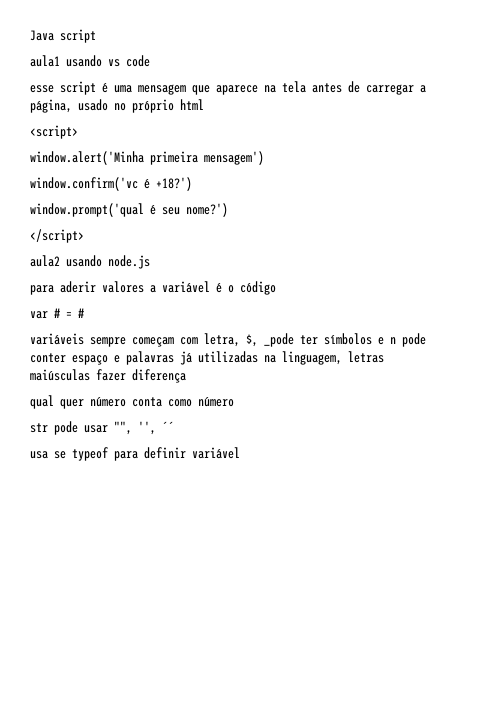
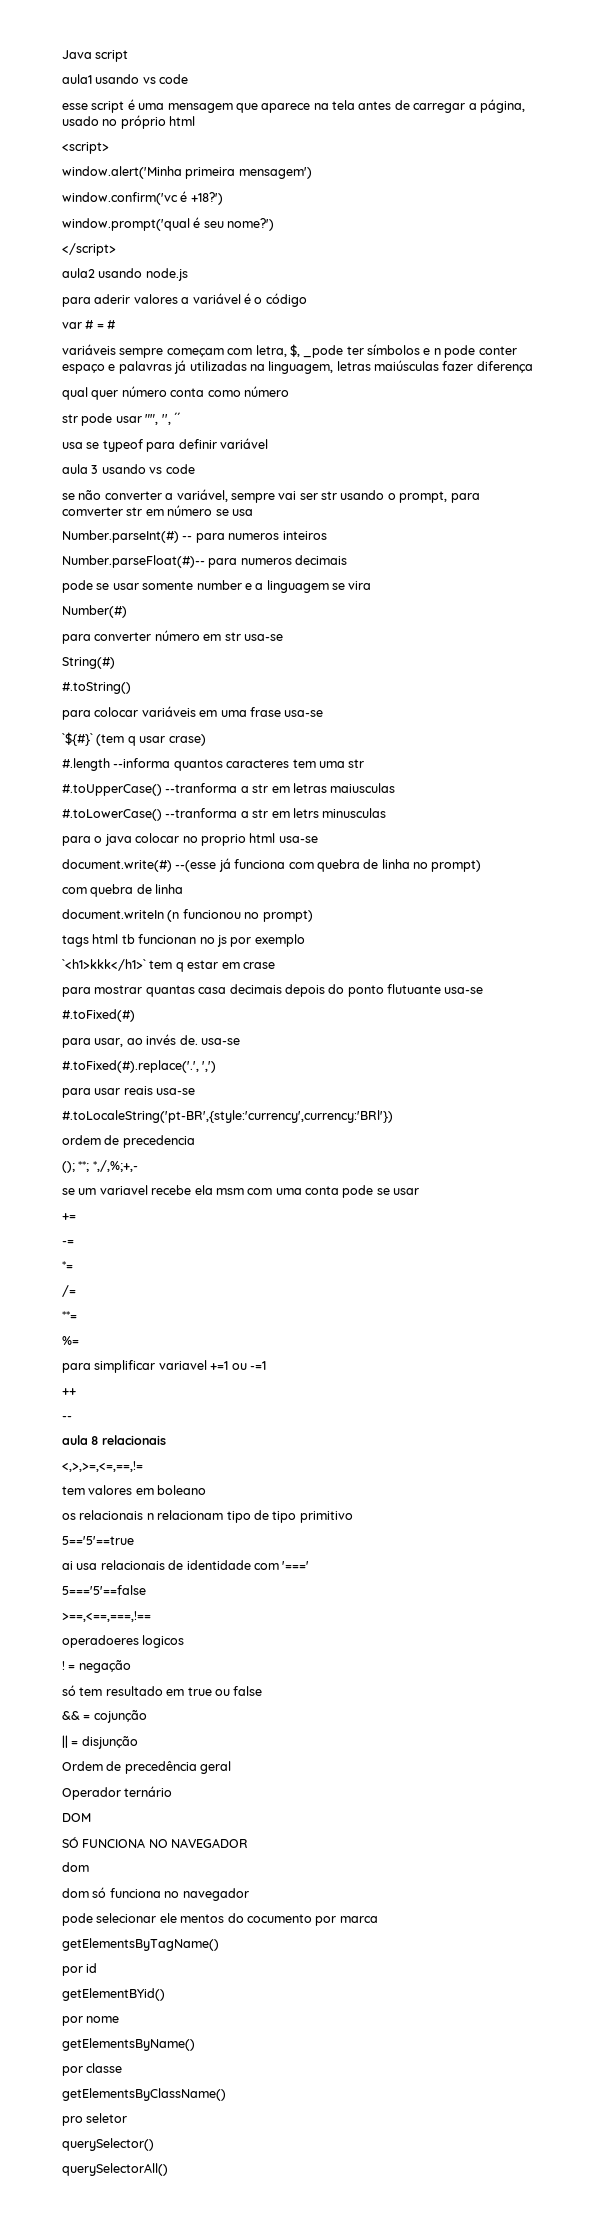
+ aula 3 usando vs code
+ se não converter a variável, sempre vai ser str usando o prompt, para comverter str em número se usa
+ Number.parseInt(#) -- para numeros inteiros
+ Number.parseFloat(#)-- para numeros decimais
+ pode se usar somente number e a linguagem se vira
+ Number(#)
+ para converter número em str usa-se
+ String(#)
+ #.toString()
+ para colocar variáveis em uma frase usa-se
+ `${#}` (tem q usar crase)
+ #.length --informa quantos caracteres tem uma str
+ #.toUpperCase() --tranforma a str em letras maiusculas
+ #.toLowerCase() --tranforma a str em letrs minusculas
+ para o java colocar no proprio html usa-se
+ document.write(#) --(esse já funciona com quebra de linha no prompt)
+ com quebra de linha
+ document.writeIn (n funcionou no prompt)
+ tags html tb funcionan no js por exemplo
+ `<h1>kkk</h1>` tem q estar em crase
+ para mostrar quantas casa decimais depois do ponto flutuante usa-se
+ #.toFixed(#)
+ para usar, ao invés de. usa-se
+ #.toFixed(#).replace('.', ',')
+ para usar reais usa-se
+ #.toLocaleString('pt-BR',{style:'currency',currency:'BRl'})
+ ordem de precedencia
+ (); **; *,/,%;+,-
+ se um variavel recebe ela msm com uma conta pode se usar
+ +=
+ -=
+ *=
+ /=
+ **=
+ %=
+ para simplificar variavel +=1 ou -=1
+ ++
+ --
+ aula 8 relacionais
+ <,>,>=,<=,==,!=
+ tem valores em boleano
+ os relacionais n relacionam tipo de tipo primitivo
+ 5=='5'==true
+ ai usa relacionais de identidade com '==='
+ 5==='5'==false
+ >==,<==,===,!==
+ operadoeres logicos
+ ! = negação
+ só tem resultado em true ou false
+ && = cojunção
+ || = disjunção
+ Ordem de precedência geral
+ Operador ternário
+ DOM
+ SÓ FUNCIONA NO NAVEGADOR
+ dom
+ dom só funciona no navegador
+ pode selecionar ele mentos do cocumento por marca
+ getElementsByTagName()
+ por id
+ getElementBYid()
+ por nome
+ getElementsByName()
+ por classe
+ getElementsByClassName()
+ pro seletor
+ querySelector()
+ querySelectorAll()

